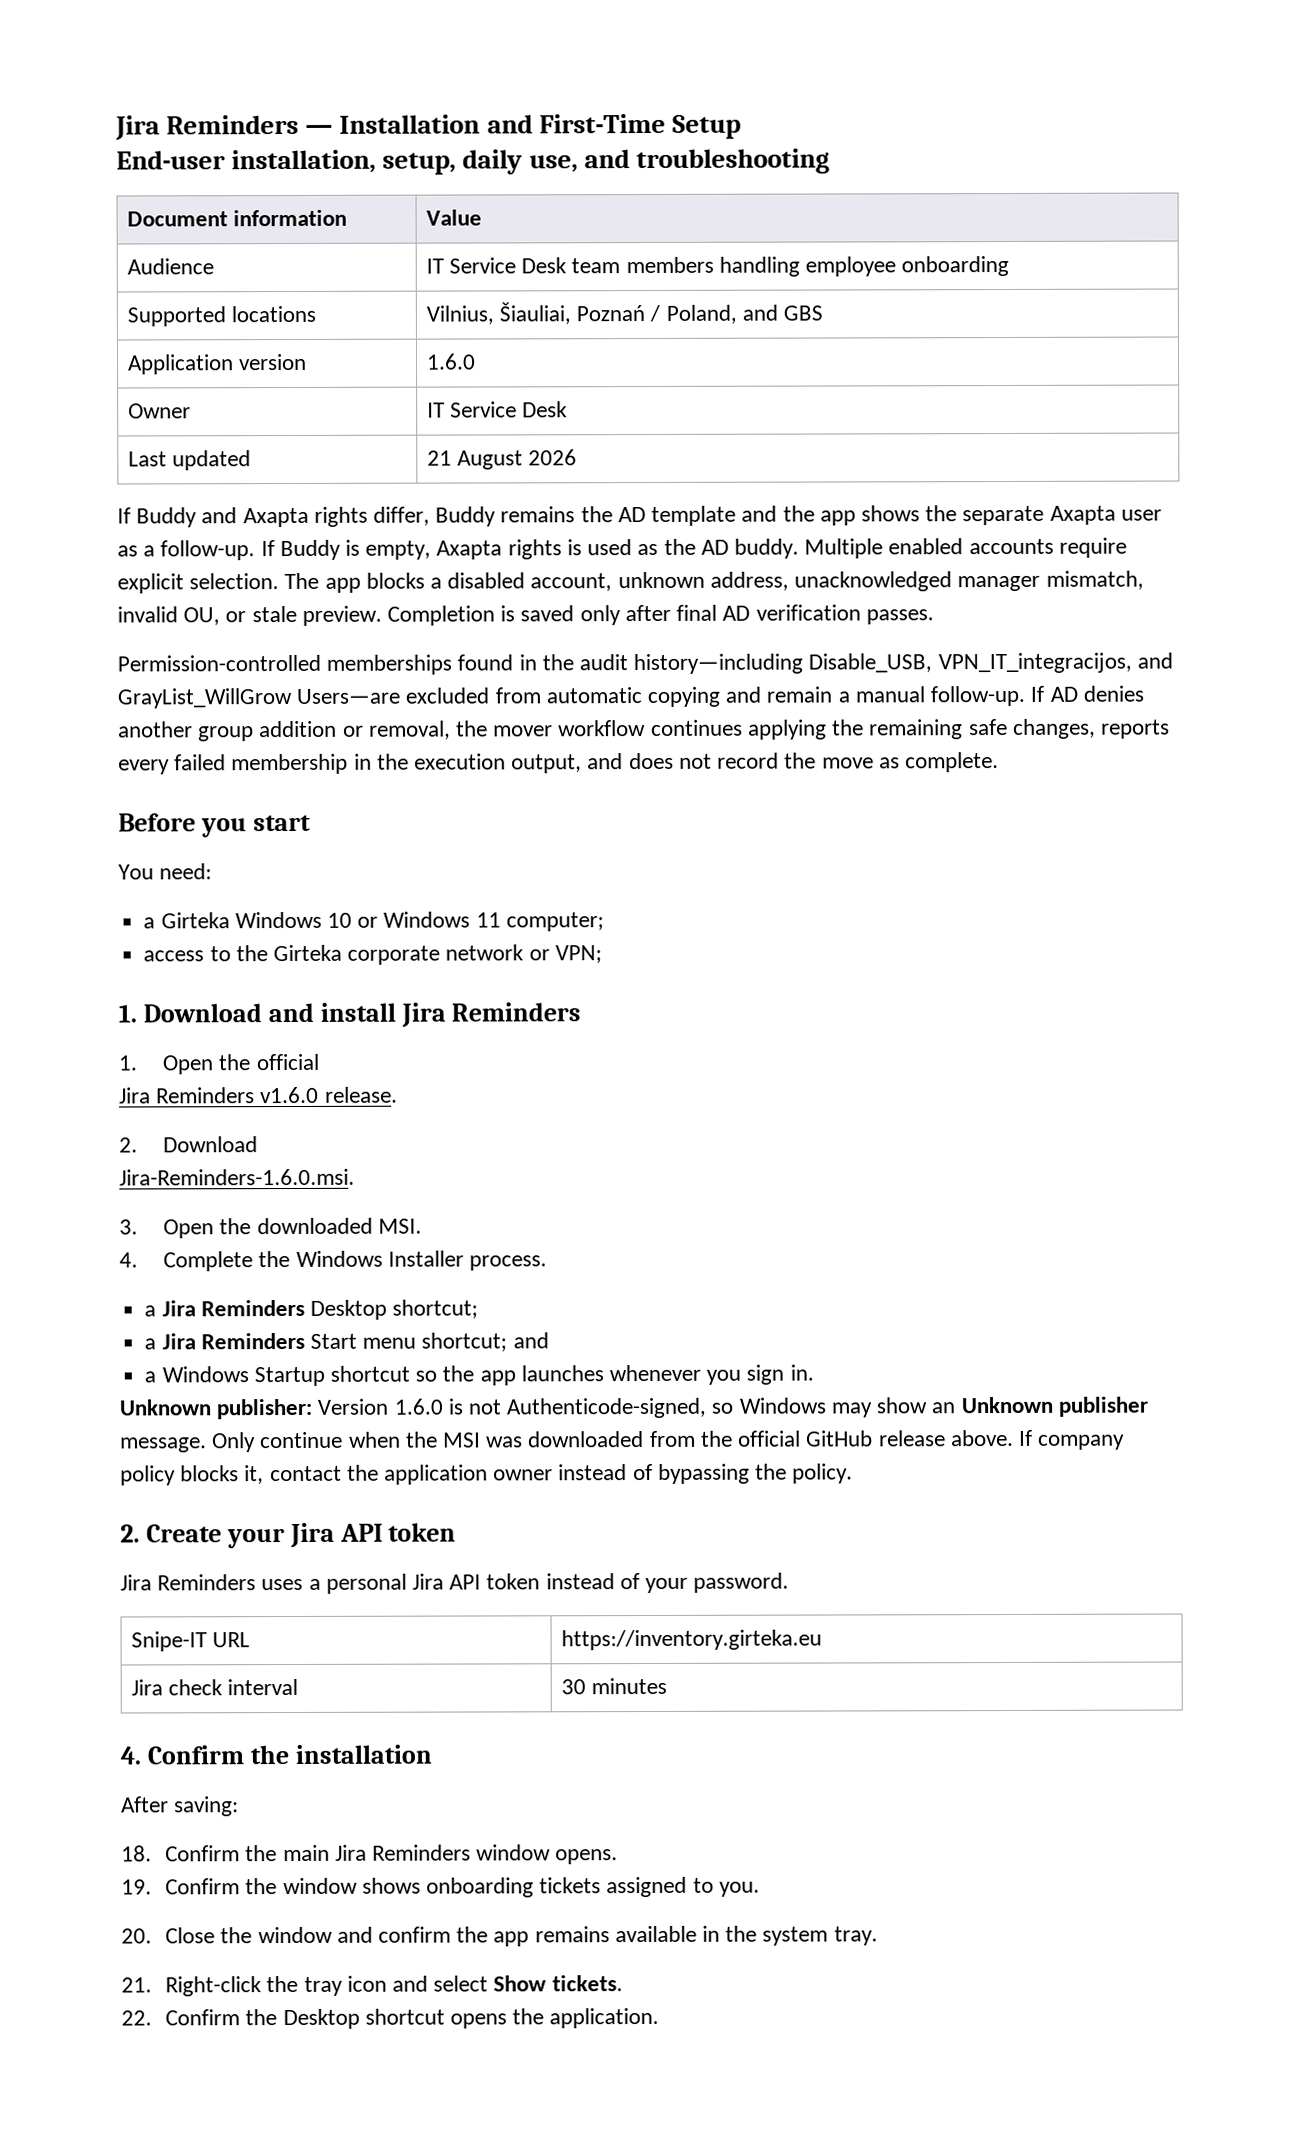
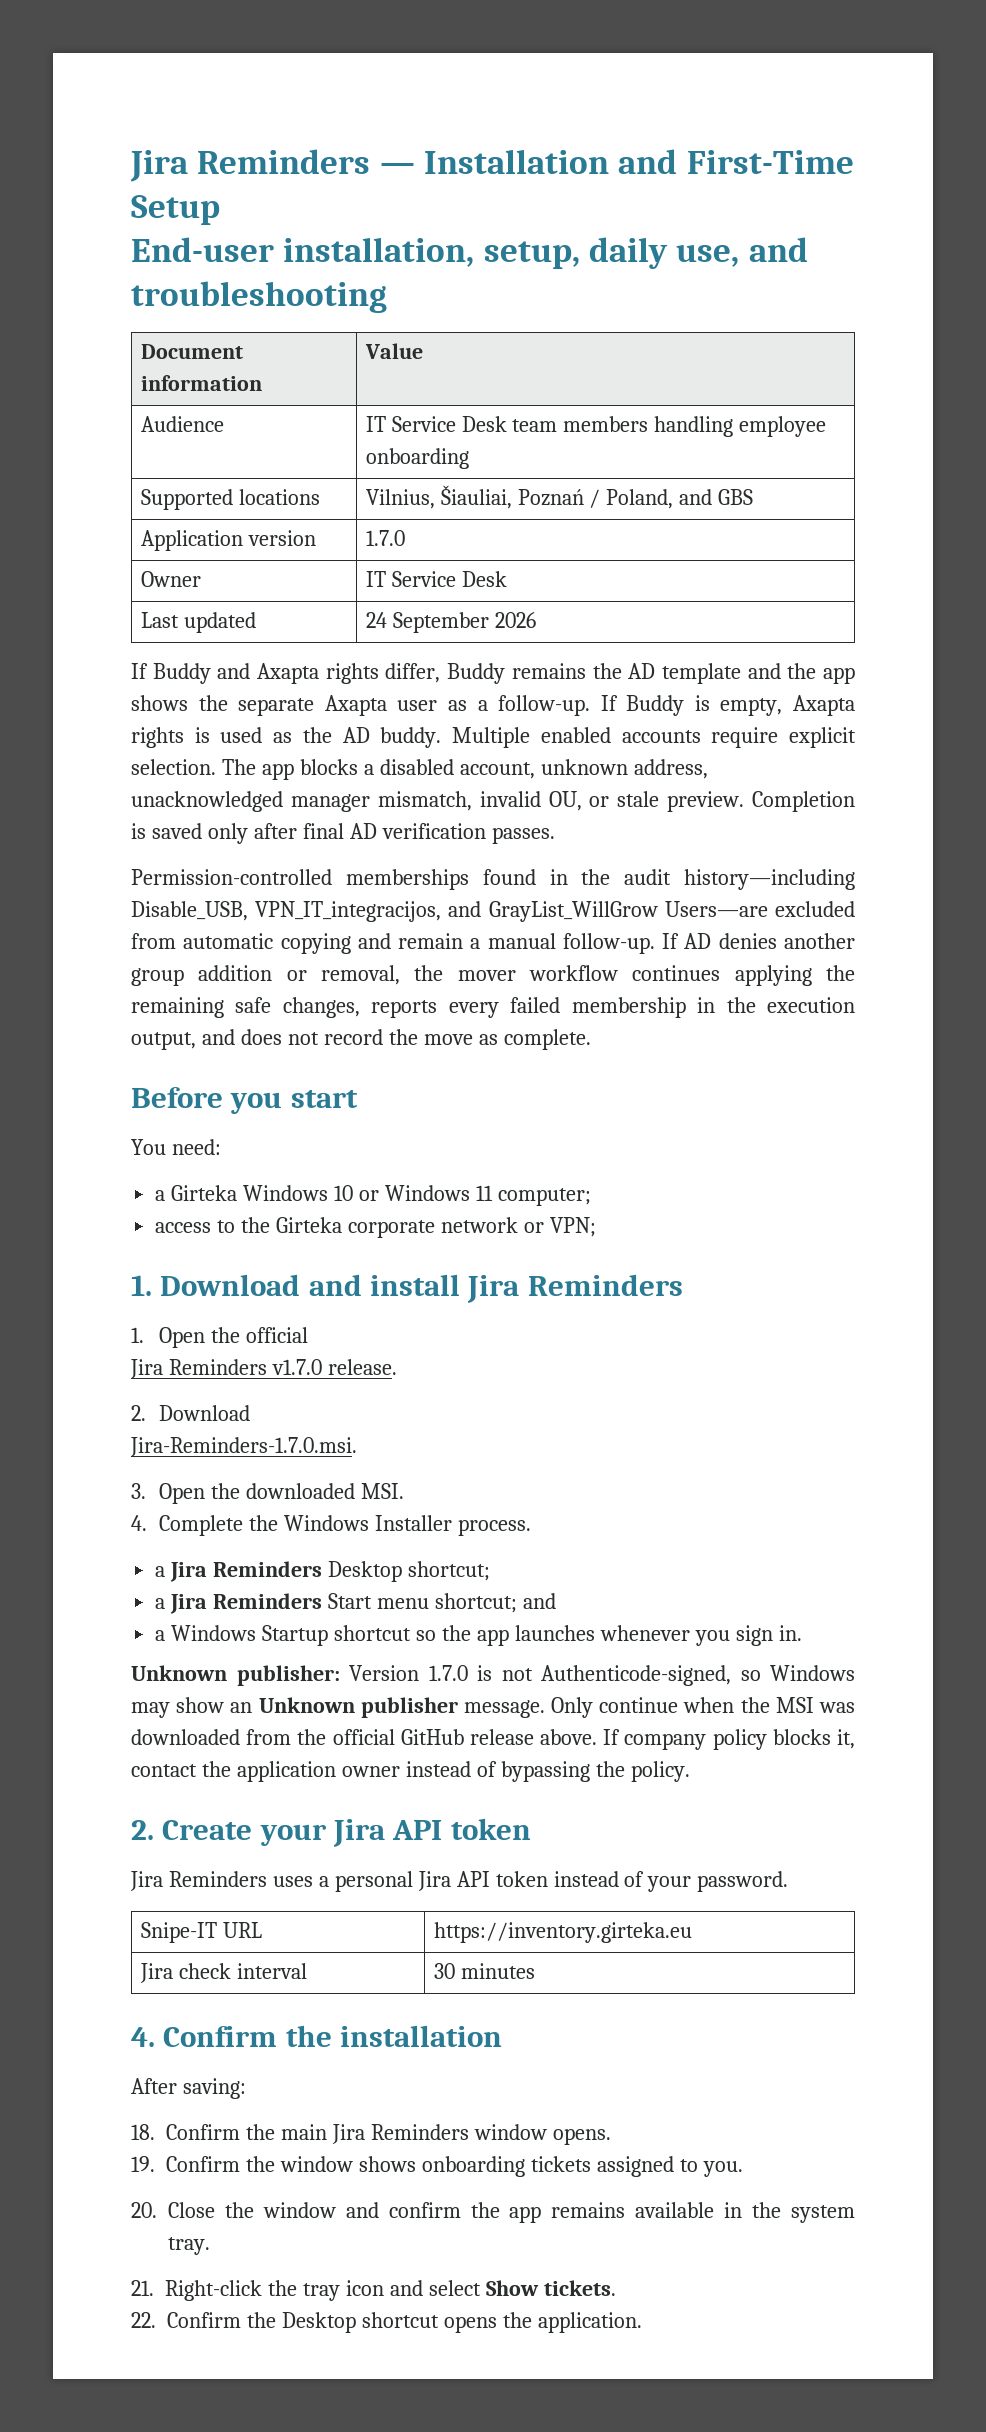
- Application version | 1.6.0
+ Application version | 1.7.0
- Last updated | 21 August 2026
+ Last updated | 24 September 2026
- Jira Reminders v1.6.0 release.
+ Jira Reminders v1.7.0 release.
- Jira-Reminders-1.6.0.msi.
+ Jira-Reminders-1.7.0.msi.
- Unknown publisher: Version 1.6.0 is not Authenticode-signed, so Windows may show an Unknown publisher message.
+ Unknown publisher: Version 1.7.0 is not Authenticode-signed, so Windows may show an Unknown publisher message.

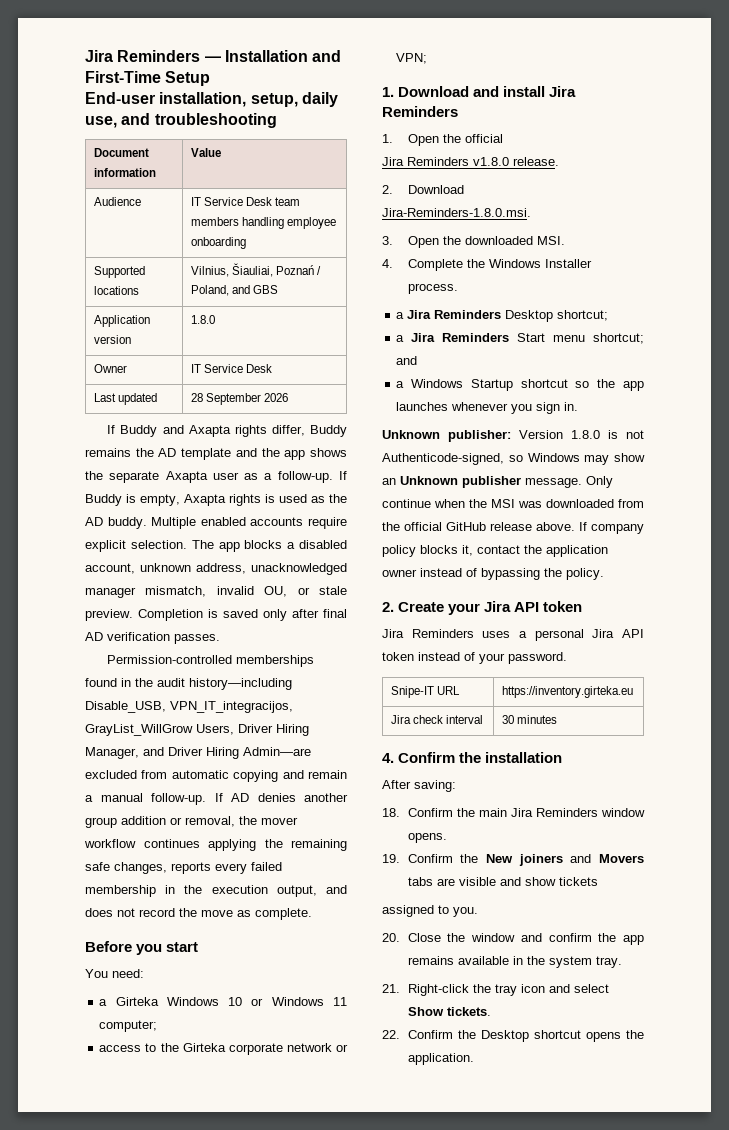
- Application version | 1.7.0
+ Application version | 1.8.0
- Last updated | 24 September 2026
+ Last updated | 28 September 2026
- Permission-controlled memberships found in the audit history—including Disable_USB, VPN_IT_integracijos, and GrayList_WillGrow Users—are excluded from automatic copying and remain a manual follow-up.
+ Permission-controlled memberships found in the audit history—including Disable_USB, VPN_IT_integracijos, GrayList_WillGrow Users, Driver Hiring Manager, and Driver Hiring Admin—are excluded from automatic copying and remain a manual follow-up.
- Jira Reminders v1.7.0 release.
+ Jira Reminders v1.8.0 release.
- Jira-Reminders-1.7.0.msi.
+ Jira-Reminders-1.8.0.msi.
- Unknown publisher: Version 1.7.0 is not Authenticode-signed, so Windows may show an Unknown publisher message.
+ Unknown publisher: Version 1.8.0 is not Authenticode-signed, so Windows may show an Unknown publisher message.
- 19. Confirm the window shows onboarding tickets assigned to you.
+ 19. Confirm the New joiners and Movers tabs are visible and show tickets
+ assigned to you.

